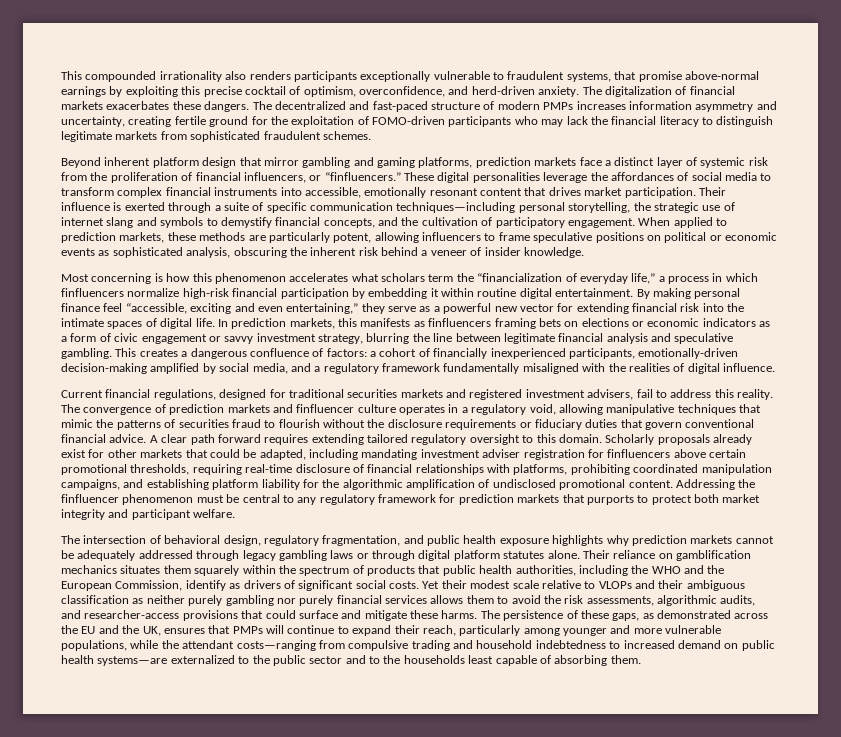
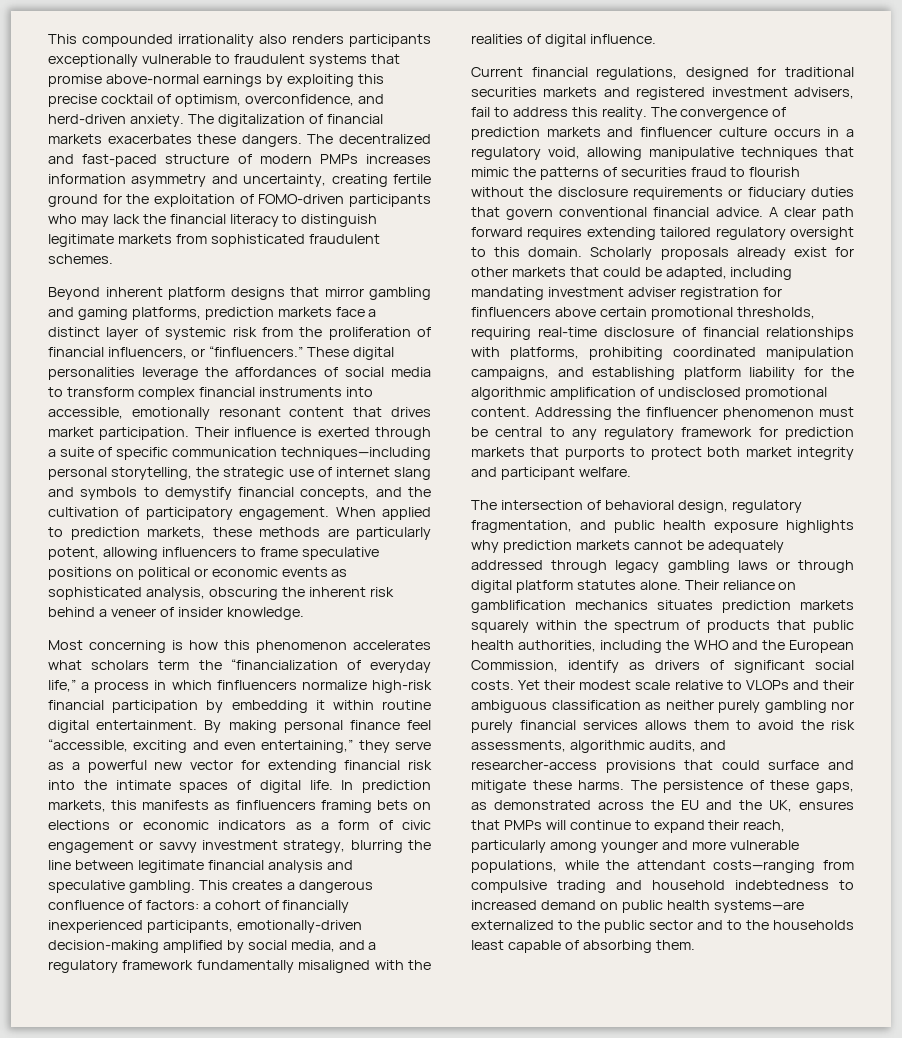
- This compounded irrationality also renders participants exceptionally vulnerable to fraudulent systems, that promise above-normal earnings by exploiting this precise cocktail of optimism, overconfidence, and herd-driven anxiety.
+ This compounded irrationality also renders participants exceptionally vulnerable to fraudulent systems that promise above-normal earnings by exploiting this precise cocktail of optimism, overconfidence, and herd-driven anxiety.
- Beyond inherent platform design that mirror gambling and gaming platforms, prediction markets face a distinct layer of systemic risk from the proliferation of financial influencers, or “finfluencers.”
+ Beyond inherent platform designs that mirror gambling and gaming platforms, prediction markets face a distinct layer of systemic risk from the proliferation of financial influencers, or “finfluencers.”
- The convergence of prediction markets and finfluencer culture operates in a regulatory void, allowing manipulative techniques that mimic the patterns of securities fraud to flourish without the disclosure requirements or fiduciary duties that govern conventional financial advice.
+ The convergence of prediction markets and finfluencer culture occurs in a regulatory void, allowing manipulative techniques that mimic the patterns of securities fraud to flourish without the disclosure requirements or fiduciary duties that govern conventional financial advice.
- Their reliance on gamblification mechanics situates them squarely within the spectrum of products that public health authorities, including the WHO and the European Commission, identify as drivers of significant social costs.
+ Their reliance on gamblification mechanics situates prediction markets squarely within the spectrum of products that public health authorities, including the WHO and the European Commission, identify as drivers of significant social costs.

